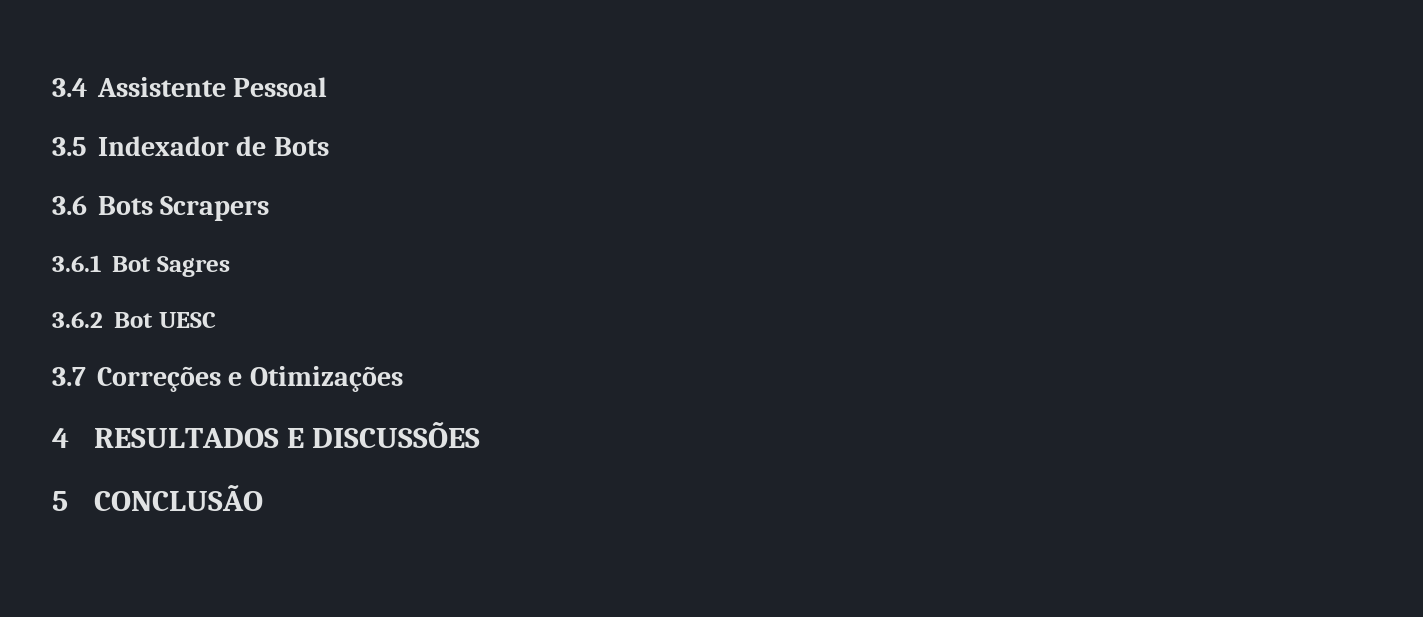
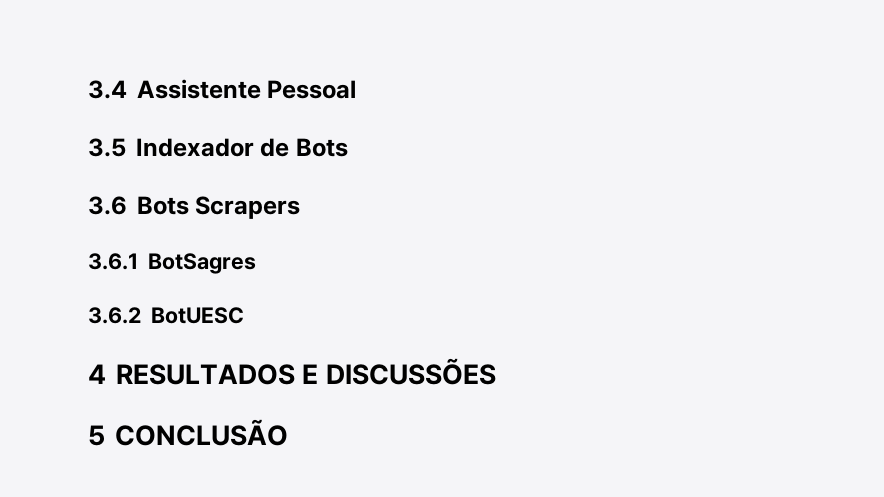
- 3.6.1 Bot Sagres
+ 3.6.1 BotSagres
- 3.6.2 Bot UESC
- 3.7 Correções e Otimizações
+ 3.6.2 BotUESC

